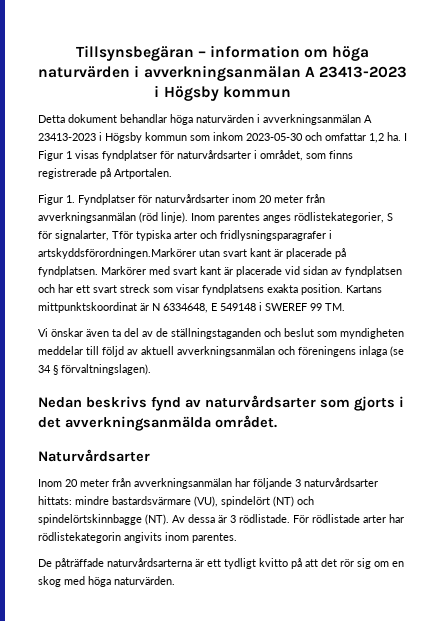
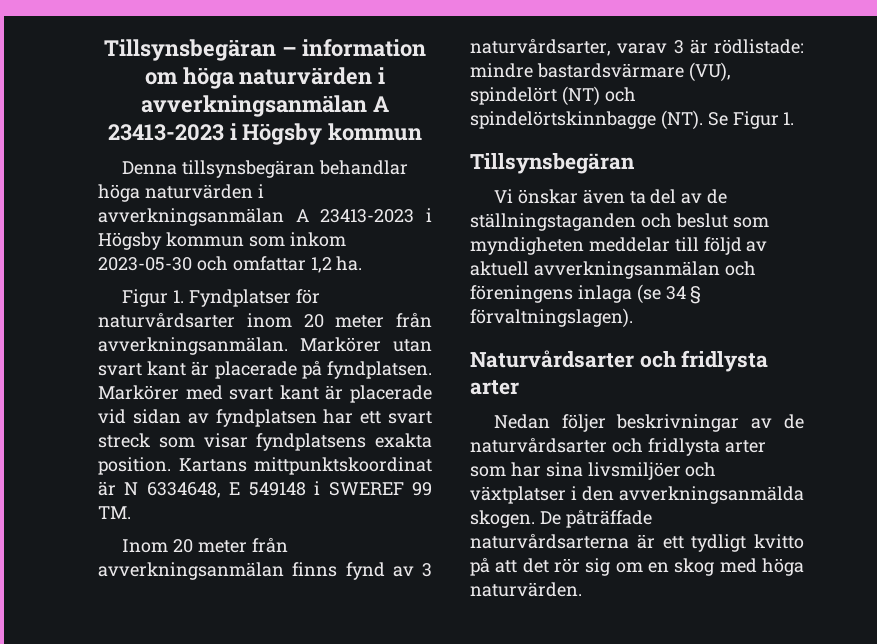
- Detta dokument behandlar höga naturvärden i avverkningsanmälan A 23413-2023 i Högsby kommun som inkom 2023-05-30 och omfattar 1,2 ha. I Figur 1 visas fyndplatser för naturvårdsarter i området, som finns registrerade på Artportalen.
+ Denna tillsynsbegäran behandlar höga naturvärden i avverkningsanmälan A 23413-2023 i Högsby kommun som inkom 2023-05-30 och omfattar 1,2 ha.
- Figur 1. Fyndplatser för naturvårdsarter inom 20 meter från avverkningsanmälan (röd linje). Inom parentes anges rödlistekategorier, S för signalarter, Tför typiska arter och fridlysningsparagrafer i artskyddsförordningen.Markörer utan svart kant är placerade på fyndplatsen.
+ Figur 1. Fyndplatser för naturvårdsarter inom 20 meter från avverkningsanmälan. Markörer utan svart kant är placerade på fyndplatsen.
- Markörer med svart kant är placerade vid sidan av fyndplatsen och har ett svart streck som visar fyndplatsens exakta position.
+ Markörer med svart kant är placerade vid sidan av fyndplatsen har ett svart streck som visar fyndplatsens exakta position.
+ Inom 20 meter från avverkningsanmälan finns fynd av 3 naturvårdsarter, varav 3 är rödlistade: mindre bastardsvärmare (VU), spindelört (NT) och spindelörtskinnbagge (NT). Se Figur 1.
+ Tillsynsbegäran
- Nedan beskrivs fynd av naturvårdsarter som gjorts i det avverkningsanmälda området.
- Naturvårdsarter
- Inom 20 meter från avverkningsanmälan har följande 3 naturvårdsarter hittats: mindre bastardsvärmare (VU), spindelört (NT) och spindelörtskinnbagge (NT). Av dessa är 3 rödlistade. För rödlistade arter har rödlistekategorin angivits inom parentes.
- De påträffade naturvårdsarterna är ett tydligt kvitto på att det rör sig om en skog med höga naturvärden.
+ Naturvårdsarter och fridlysta arter
+ Nedan följer beskrivningar av de naturvårdsarter och fridlysta arter som har sina livsmiljöer och växtplatser i den avverkningsanmälda skogen. De påträffade naturvårdsarterna är ett tydligt kvitto på att det rör sig om en skog med höga naturvärden.

